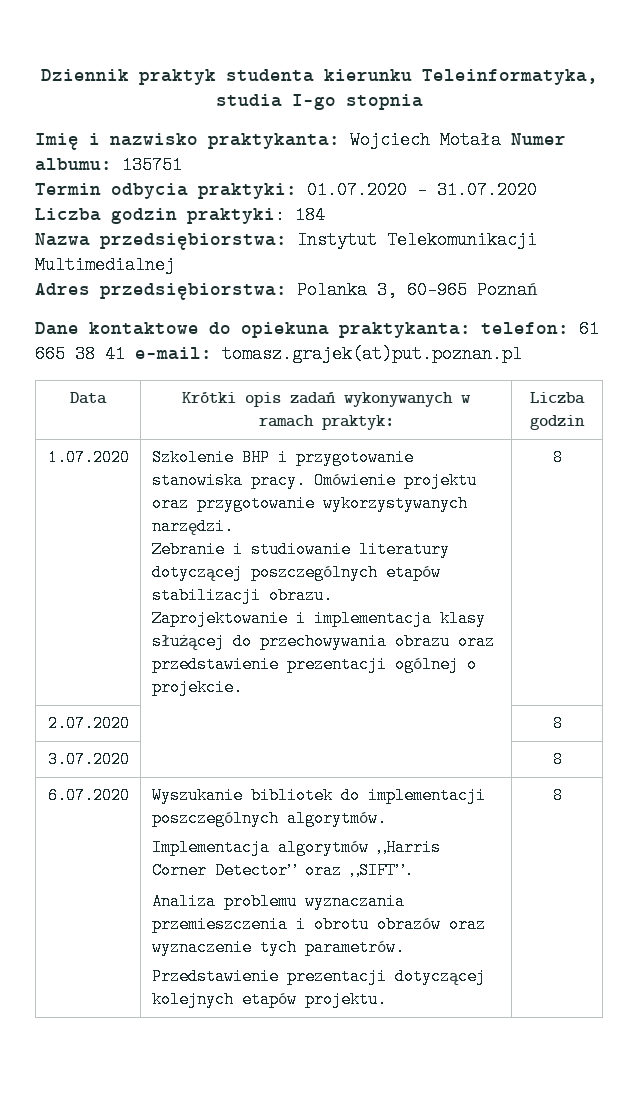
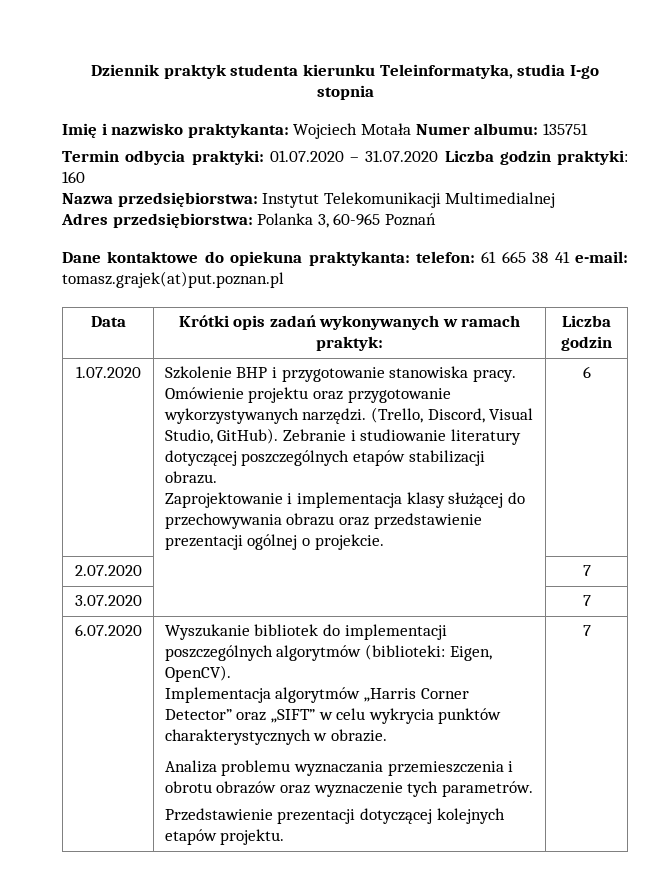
- Termin odbycia praktyki: 01.07.2020 – 31.07.2020 Liczba godzin praktyki: 184
+ Termin odbycia praktyki: 01.07.2020 – 31.07.2020 Liczba godzin praktyki: 160
- Omówienie projektu oraz przygotowanie wykorzystywanych narzędzi.
- Zebranie i studiowanie literatury dotyczącej poszczególnych etapów stabilizacji obrazu.
+ Omówienie projektu oraz przygotowanie wykorzystywanych narzędzi. (Trello, Discord, Visual Studio, GitHub). Zebranie i studiowanie literatury dotyczącej poszczególnych etapów stabilizacji obrazu.
- Zaprojektowanie i implementacja klasy służącej do przechowywania obrazu oraz przedstawienie prezentacji ogólnej o projekcie. | 8
+ Zaprojektowanie i implementacja klasy służącej do przechowywania obrazu oraz przedstawienie prezentacji ogólnej o projekcie. | 6
- 2.07.2020 | | 8
+ 2.07.2020 | | 7
- 3.07.2020 | | 8
+ 3.07.2020 | | 7
- Wyszukanie bibliotek do implementacji poszczególnych algorytmów.
+ Wyszukanie bibliotek do implementacji poszczególnych algorytmów (biblioteki: Eigen, OpenCV).
- Implementacja algorytmów „Harris Corner Detector” oraz „SIFT”.
+ Implementacja algorytmów „Harris Corner Detector” oraz „SIFT” w celu wykrycia punktów charakterystycznych w obrazie.
- Przedstawienie prezentacji dotyczącej kolejnych etapów projektu. | 8
+ Przedstawienie prezentacji dotyczącej kolejnych etapów projektu. | 7

